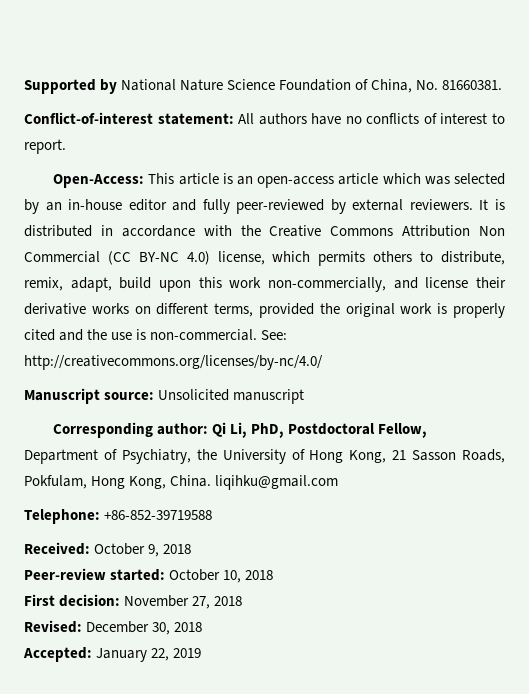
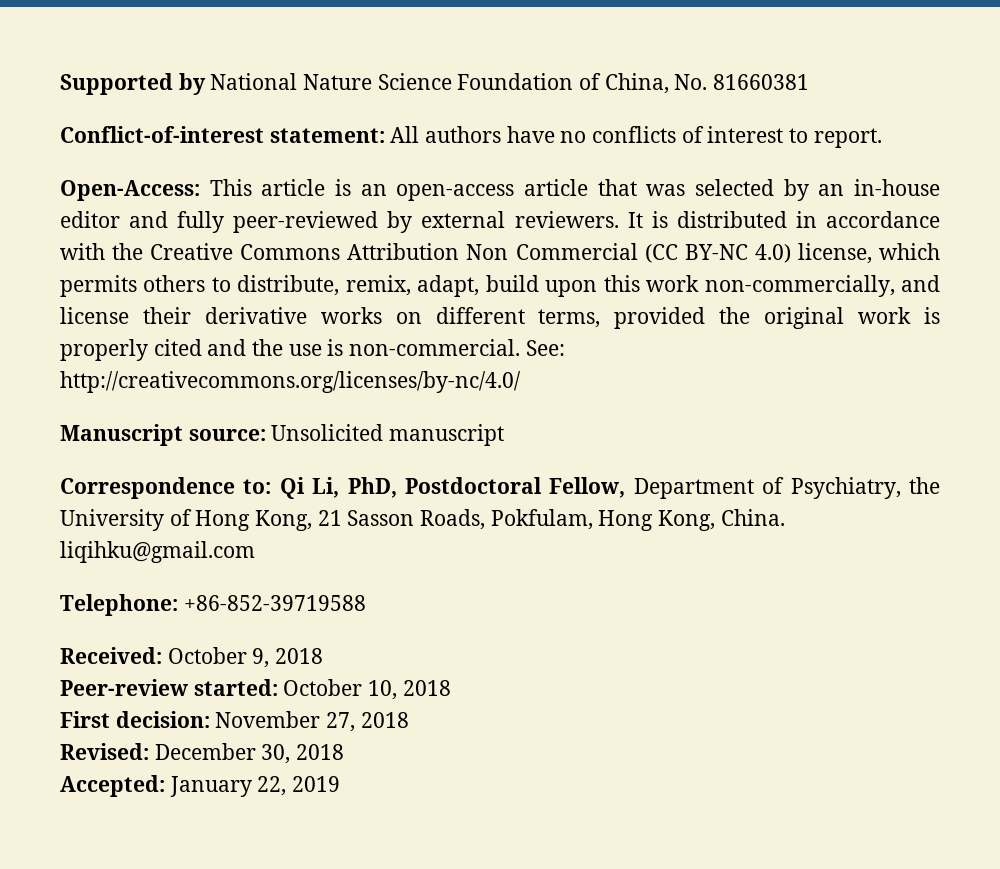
- Supported by National Nature Science Foundation of China, No. 81660381.
+ Supported by National Nature Science Foundation of China, No. 81660381
- Open-Access: This article is an open-access article which was selected by an in-house editor and fully peer-reviewed by external reviewers.
+ Open-Access: This article is an open-access article that was selected by an in-house editor and fully peer-reviewed by external reviewers.
- Corresponding author: Qi Li, PhD, Postdoctoral Fellow, Department of Psychiatry, the University of Hong Kong, 21 Sasson Roads, Pokfulam, Hong Kong, China. liqihku@gmail.com
+ Correspondence to: Qi Li, PhD, Postdoctoral Fellow, Department of Psychiatry, the University of Hong Kong, 21 Sasson Roads, Pokfulam, Hong Kong, China. liqihku@gmail.com

